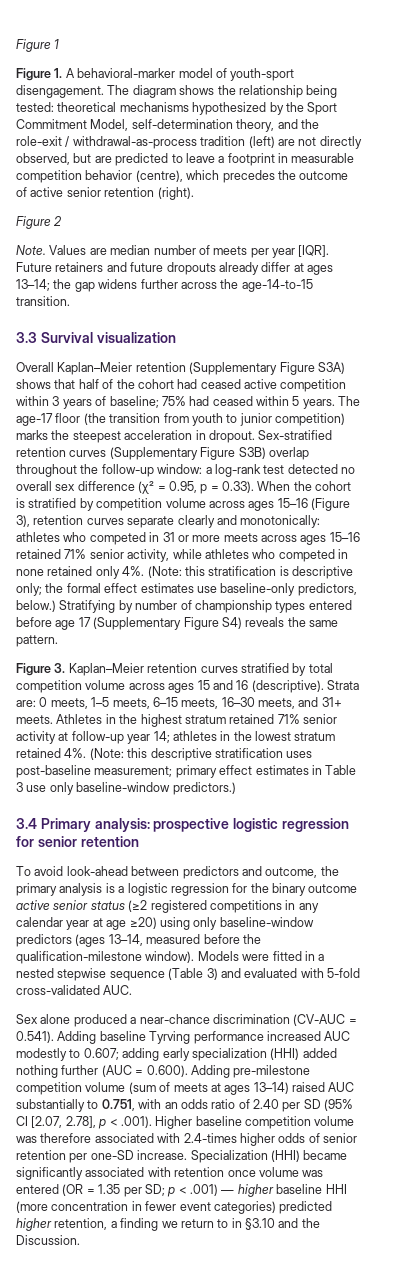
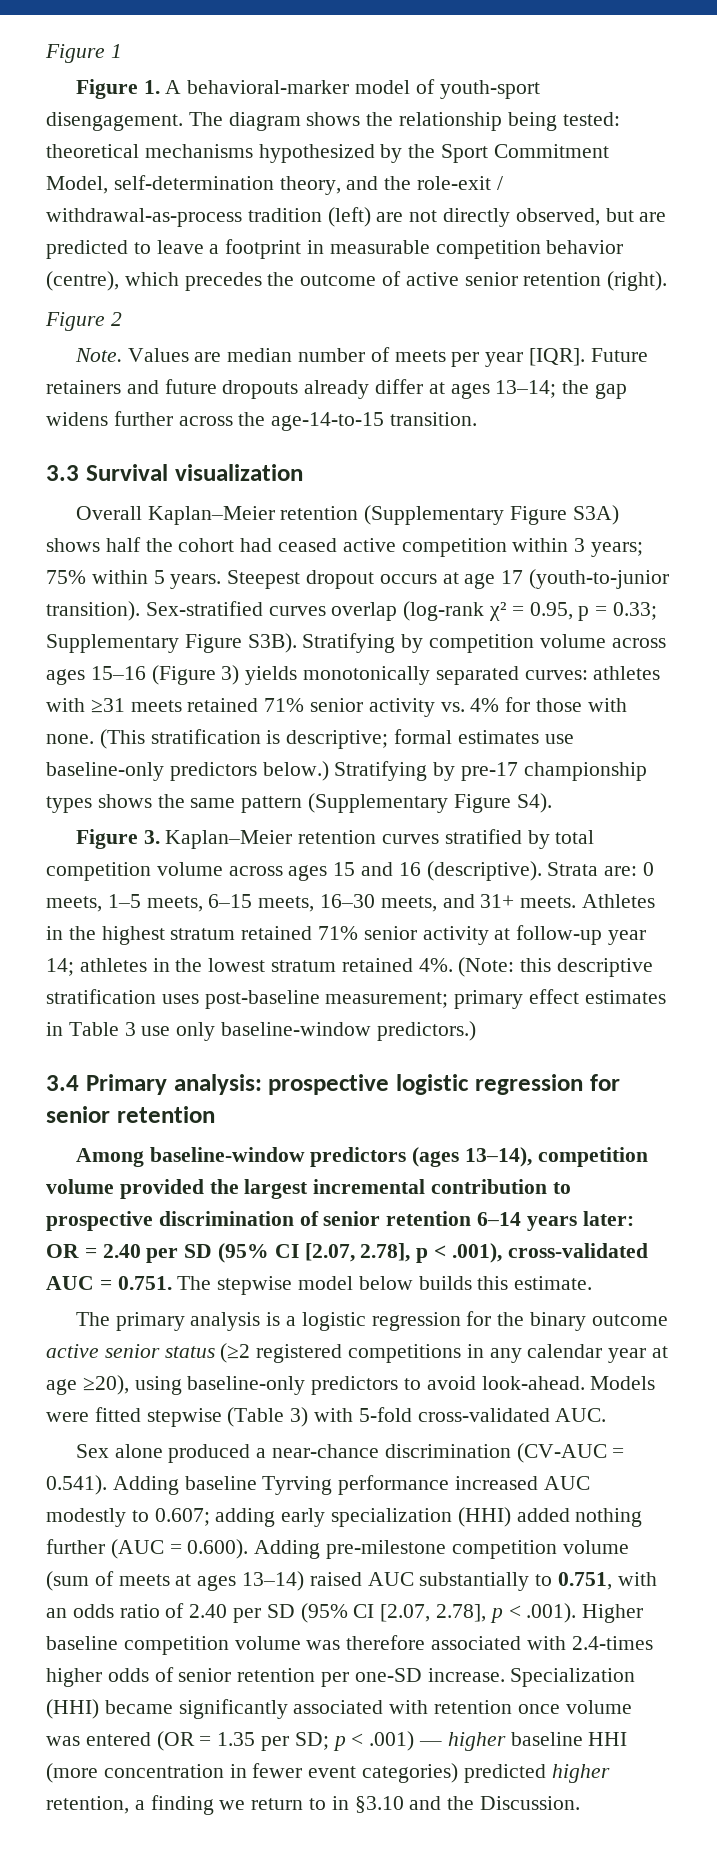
- Overall Kaplan–Meier retention (Supplementary Figure S3A) shows that half of the cohort had ceased active competition within 3 years of baseline; 75% had ceased within 5 years. The age-17 floor (the transition from youth to junior competition) marks the steepest acceleration in dropout. Sex-stratified retention curves (Supplementary Figure S3B) overlap throughout the follow-up window: a log-rank test detected no overall sex difference (χ² = 0.95, p = 0.33). When the cohort is stratified by competition volume across ages 15–16 (Figure 3), retention curves separate clearly and monotonically: athletes who competed in 31 or more meets across ages 15–16 retained 71% senior activity, while athletes who competed in none retained only 4%. (Note: this stratification is descriptive only; the formal effect estimates use baseline-only predictors, below.)
+ Overall Kaplan–Meier retention (Supplementary Figure S3A) shows half the cohort had ceased active competition within 3 years; 75% within 5 years. Steepest dropout occurs at age 17 (youth-to-junior transition). Sex-stratified curves overlap (log-rank χ² = 0.95, p = 0.33; Supplementary Figure S3B). Stratifying by competition volume across ages 15–16 (Figure 3) yields monotonically separated curves: athletes with ≥31 meets retained 71% senior activity vs. 4% for those with none. (This stratification is descriptive; formal estimates use baseline-only predictors below.)
- Stratifying by number of championship types entered before age 17 (Supplementary Figure S4) reveals the same pattern.
+ Stratifying by pre-17 championship types shows the same pattern (Supplementary Figure S4).
- To avoid look-ahead between predictors and outcome, the primary analysis is a logistic regression for the binary outcome active senior status (≥2 registered competitions in any calendar year at age ≥20) using only baseline-window predictors (ages 13–14, measured before the qualification-milestone window). Models were fitted in a nested stepwise sequence (Table 3) and evaluated with 5-fold cross-validated AUC.
+ Among baseline-window predictors (ages 13–14), competition volume provided the largest incremental contribution to prospective discrimination of senior retention 6–14 years later: OR = 2.40 per SD (95% CI [2.07, 2.78], p < .001), cross-validated AUC = 0.751. The stepwise model below builds this estimate.
+ The primary analysis is a logistic regression for the binary outcome active senior status (≥2 registered competitions in any calendar year at age ≥20), using baseline-only predictors to avoid look-ahead. Models were fitted stepwise (Table 3) with 5-fold cross-validated AUC.

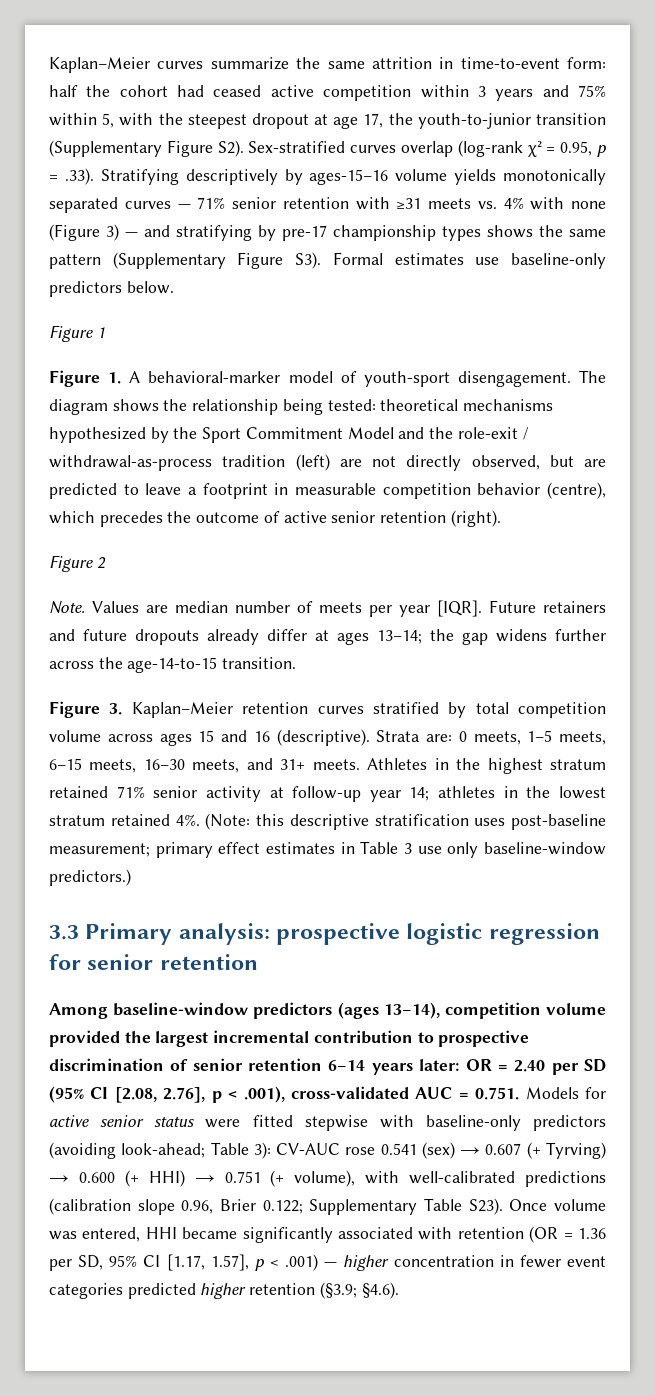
+ Kaplan–Meier curves summarize the same attrition in time-to-event form: half the cohort had ceased active competition within 3 years and 75% within 5, with the steepest dropout at age 17, the youth-to-junior transition (Supplementary Figure S2). Sex-stratified curves overlap (log-rank χ² = 0.95, p = .33). Stratifying descriptively by ages-15–16 volume yields monotonically separated curves — 71% senior retention with ≥31 meets vs. 4% with none (Figure 3) — and stratifying by pre-17 championship types shows the same pattern (Supplementary Figure S3). Formal estimates use baseline-only predictors below.
- The diagram shows the relationship being tested: theoretical mechanisms hypothesized by the Sport Commitment Model, self-determination theory, and the role-exit / withdrawal-as-process tradition (left) are not directly observed, but are predicted to leave a footprint in measurable competition behavior (centre), which precedes the outcome of active senior retention (right).
+ The diagram shows the relationship being tested: theoretical mechanisms hypothesized by the Sport Commitment Model and the role-exit / withdrawal-as-process tradition (left) are not directly observed, but are predicted to leave a footprint in measurable competition behavior (centre), which precedes the outcome of active senior retention (right).
- 3.3 Survival visualization
- Overall Kaplan–Meier retention (Supplementary Figure S3A) shows half the cohort had ceased active competition within 3 years; 75% within 5 years. Steepest dropout occurs at age 17 (youth-to-junior transition). Sex-stratified curves overlap (log-rank χ² = 0.95, p = 0.33; Supplementary Figure S3B). Stratifying by competition volume across ages 15–16 (Figure 3) yields monotonically separated curves: athletes with ≥31 meets retained 71% senior activity vs. 4% for those with none. (This stratification is descriptive; formal estimates use baseline-only predictors below.) Stratifying by pre-17 championship types shows the same pattern (Supplementary Figure S4).
- 3.4 Primary analysis: prospective logistic regression for senior retention
+ 3.3 Primary analysis: prospective logistic regression for senior retention
- Among baseline-window predictors (ages 13–14), competition volume provided the largest incremental contribution to prospective discrimination of senior retention 6–14 years later: OR = 2.40 per SD (95% CI [2.07, 2.78], p < .001), cross-validated AUC = 0.751. The stepwise model below builds this estimate.
- The primary analysis is a logistic regression for the binary outcome active senior status (≥2 registered competitions in any calendar year at age ≥20), using baseline-only predictors to avoid look-ahead. Models were fitted stepwise (Table 3) with 5-fold cross-validated AUC.
- Sex alone produced a near-chance discrimination (CV-AUC = 0.541). Adding baseline Tyrving performance increased AUC modestly to 0.607; adding early specialization (HHI) added nothing further (AUC = 0.600). Adding pre-milestone competition volume (sum of meets at ages 13–14) raised AUC substantially to 0.751, with an odds ratio of 2.40 per SD (95% CI [2.07, 2.78], p < .001). Higher baseline competition volume was therefore associated with 2.4-times higher odds of senior retention per one-SD increase. Specialization (HHI) became significantly associated with retention once volume was entered (OR = 1.35 per SD; p < .001) — higher baseline HHI (more concentration in fewer event categories) predicted higher retention, a finding we return to in §3.10 and the Discussion.
+ Among baseline-window predictors (ages 13–14), competition volume provided the largest incremental contribution to prospective discrimination of senior retention 6–14 years later: OR = 2.40 per SD (95% CI [2.08, 2.76], p < .001), cross-validated AUC = 0.751. Models for active senior status were fitted stepwise with baseline-only predictors (avoiding look-ahead; Table 3): CV-AUC rose 0.541 (sex) → 0.607 (+ Tyrving) → 0.600 (+ HHI) → 0.751 (+ volume), with well-calibrated predictions (calibration slope 0.96, Brier 0.122; Supplementary Table S23). Once volume was entered, HHI became significantly associated with retention (OR = 1.36 per SD, 95% CI [1.17, 1.57], p < .001) — higher concentration in fewer event categories predicted higher retention (§3.9; §4.6).

